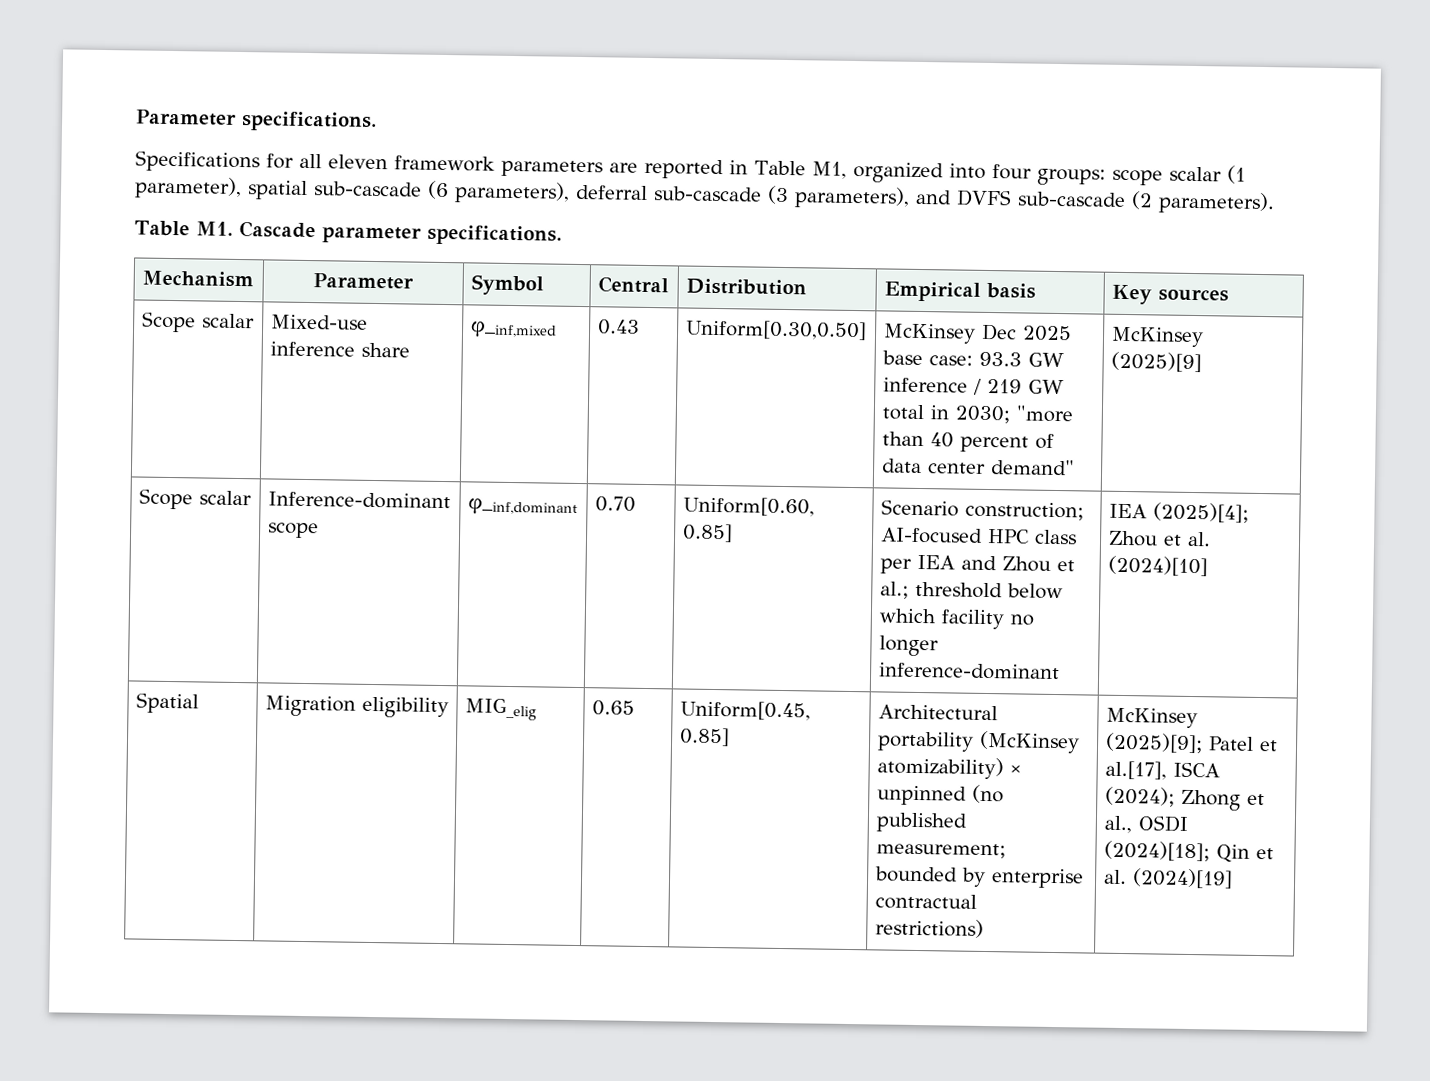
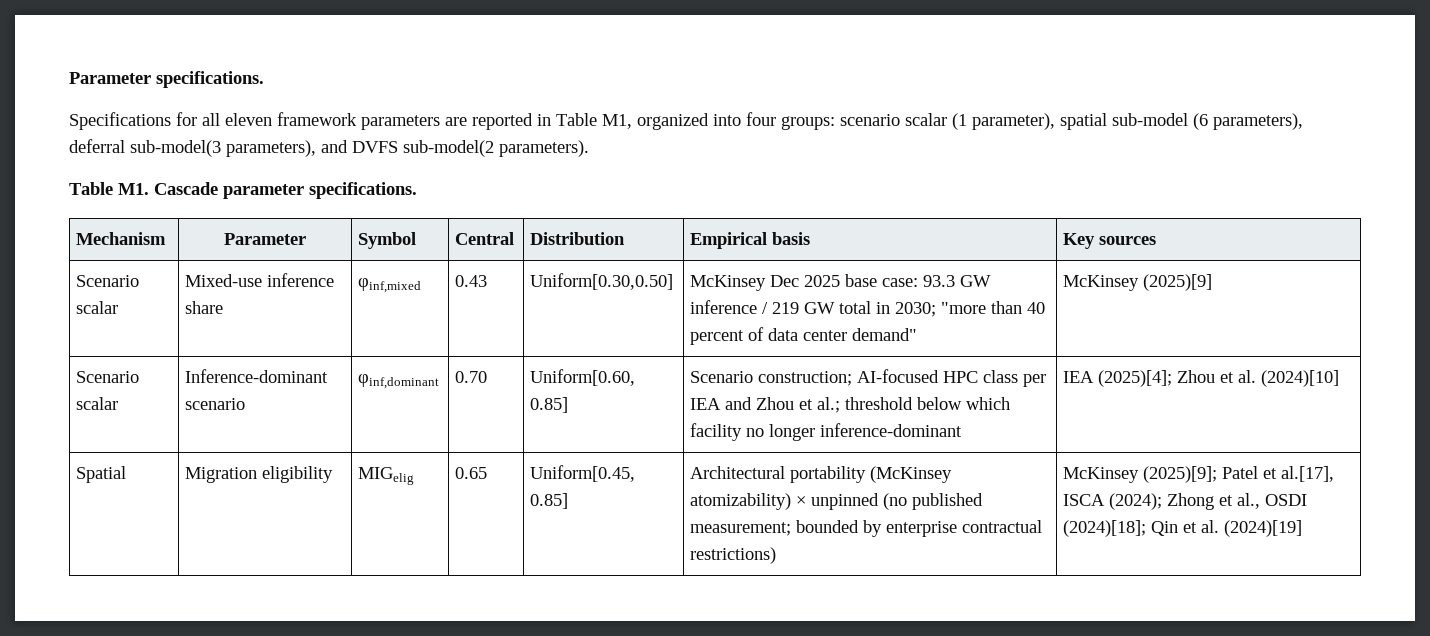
- Specifications for all eleven framework parameters are reported in Table M1, organized into four groups: scope scalar (1 parameter), spatial sub-cascade (6 parameters), deferral sub-cascade (3 parameters), and DVFS sub-cascade (2 parameters).
+ Specifications for all eleven framework parameters are reported in Table M1, organized into four groups: scenario scalar (1 parameter), spatial sub-model (6 parameters), deferral sub-model(3 parameters), and DVFS sub-model(2 parameters).
- Scope scalar | Mixed-use inference share | φ_inf,mixed | 0.43 | Uniform[0.30,0.50] | McKinsey Dec 2025 base case: 93.3 GW inference / 219 GW total in 2030; "more than 40 percent of data center demand" | McKinsey (2025)[9]
+ Scenario scalar | Mixed-use inference share | φinf,mixed | 0.43 | Uniform[0.30,0.50] | McKinsey Dec 2025 base case: 93.3 GW inference / 219 GW total in 2030; "more than 40 percent of data center demand" | McKinsey (2025)[9]
- Scope scalar | Inference-dominant scope | φ_inf,dominant | 0.70 | Uniform[0.60, 0.85] | Scenario construction; AI-focused HPC class per IEA and Zhou et al.; threshold below which facility no longer inference-dominant | IEA (2025)[4]; Zhou et al. (2024)[10]
+ Scenario scalar | Inference-dominant scenario | φinf,dominant | 0.70 | Uniform[0.60, 0.85] | Scenario construction; AI-focused HPC class per IEA and Zhou et al.; threshold below which facility no longer inference-dominant | IEA (2025)[4]; Zhou et al. (2024)[10]
- Spatial | Migration eligibility | MIG_elig | 0.65 | Uniform[0.45, 0.85] | Architectural portability (McKinsey atomizability) × unpinned (no published measurement; bounded by enterprise contractual restrictions) | McKinsey (2025)[9]; Patel et al.[17], ISCA (2024); Zhong et al., OSDI (2024)[18]; Qin et al. (2024)[19]
+ Spatial | Migration eligibility | MIGelig | 0.65 | Uniform[0.45, 0.85] | Architectural portability (McKinsey atomizability) × unpinned (no published measurement; bounded by enterprise contractual restrictions) | McKinsey (2025)[9]; Patel et al.[17], ISCA (2024); Zhong et al., OSDI (2024)[18]; Qin et al. (2024)[19]

